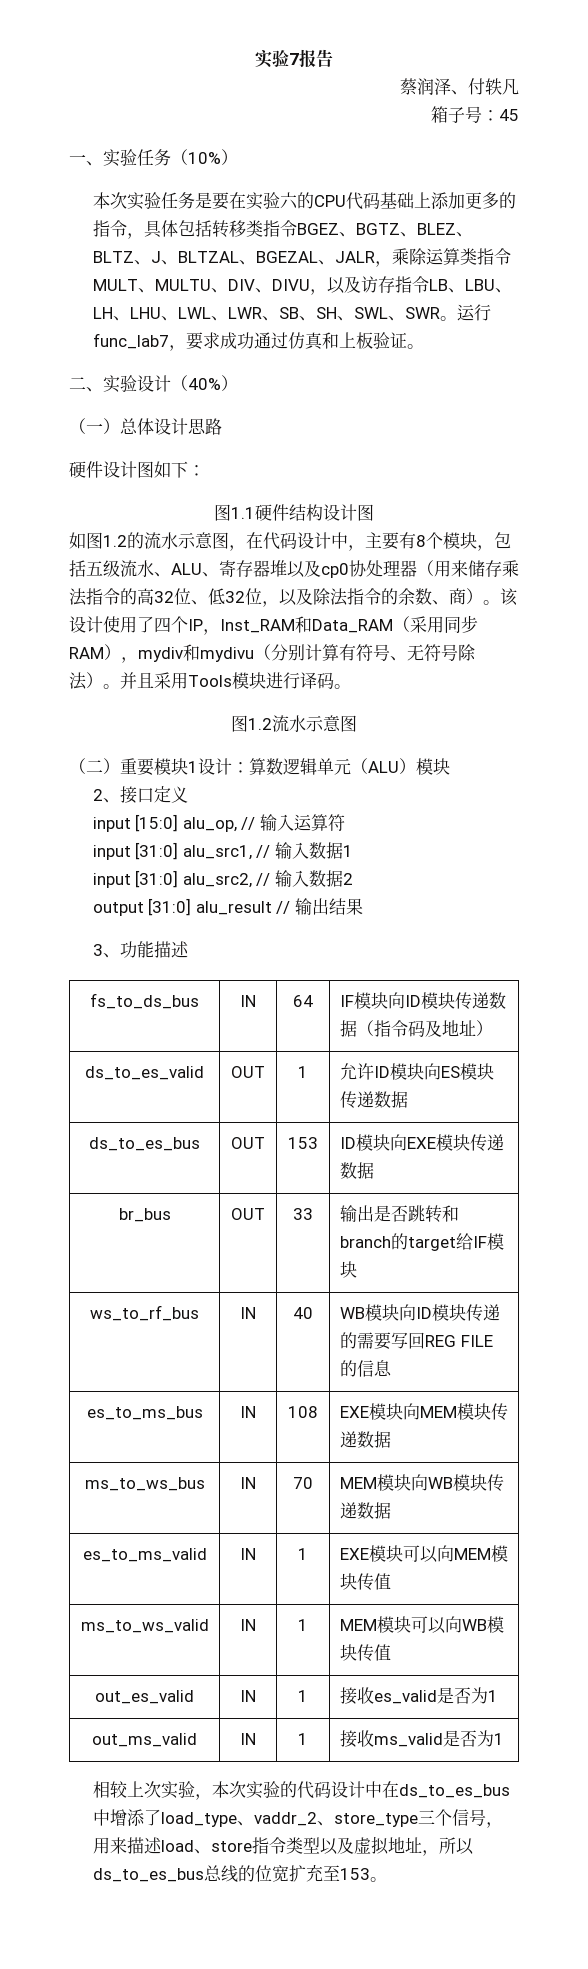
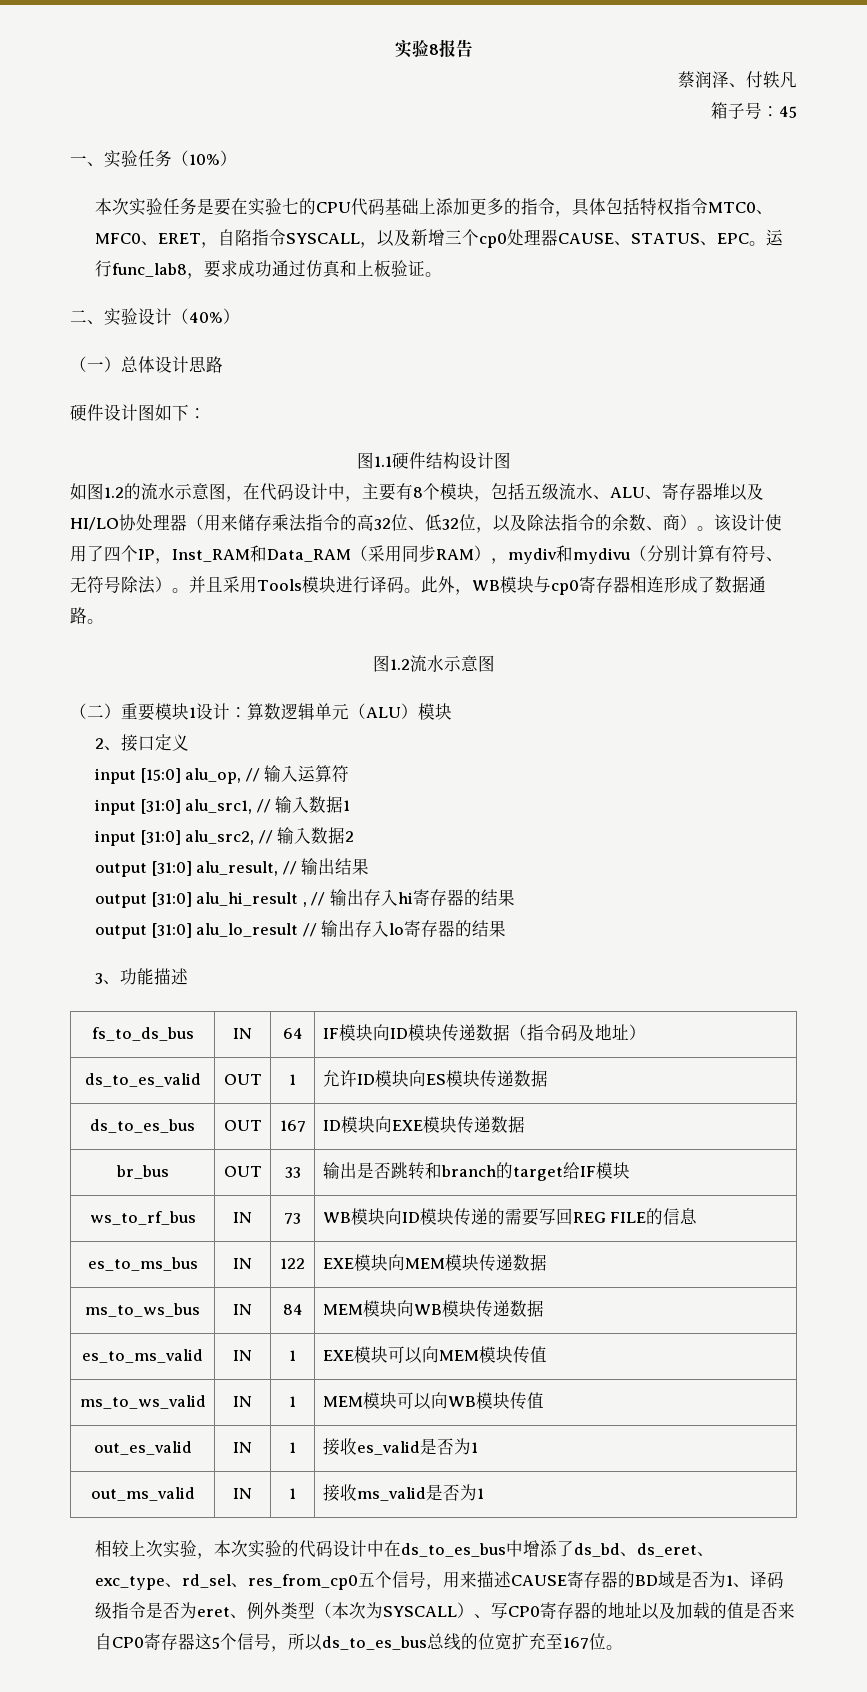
- 实验7报告
+ 实验8报告
- 本次实验任务是要在实验六的CPU代码基础上添加更多的指令，具体包括转移类指令BGEZ、BGTZ、BLEZ、BLTZ、J、BLTZAL、BGEZAL、JALR，乘除运算类指令MULT、MULTU、DIV、DIVU，以及访存指令LB、LBU、LH、LHU、LWL、LWR、SB、SH、SWL、SWR。运行func_lab7，要求成功通过仿真和上板验证。
+ 本次实验任务是要在实验七的CPU代码基础上添加更多的指令，具体包括特权指令MTC0、MFC0、ERET，自陷指令SYSCALL，以及新增三个cp0处理器CAUSE、STATUS、EPC。运行func_lab8，要求成功通过仿真和上板验证。
- 如图1.2的流水示意图，在代码设计中，主要有8个模块，包括五级流水、ALU、寄存器堆以及cp0协处理器（用来储存乘法指令的高32位、低32位，以及除法指令的余数、商）。
+ 如图1.2的流水示意图，在代码设计中，主要有8个模块，包括五级流水、ALU、寄存器堆以及HI/LO协处理器（用来储存乘法指令的高32位、低32位，以及除法指令的余数、商）。
+ 此外，WB模块与cp0寄存器相连形成了数据通路。
- output [31:0] alu_result // 输出结果
+ output [31:0] alu_result, // 输出结果
+ output [31:0] alu_hi_result , // 输出存入hi寄存器的结果
+ output [31:0] alu_lo_result // 输出存入lo寄存器的结果
- ds_to_es_bus | OUT | 153 | ID模块向EXE模块传递数据
+ ds_to_es_bus | OUT | 167 | ID模块向EXE模块传递数据
- ws_to_rf_bus | IN | 40 | WB模块向ID模块传递的需要写回REG FILE的信息
+ ws_to_rf_bus | IN | 73 | WB模块向ID模块传递的需要写回REG FILE的信息
- es_to_ms_bus | IN | 108 | EXE模块向MEM模块传递数据
+ es_to_ms_bus | IN | 122 | EXE模块向MEM模块传递数据
- ms_to_ws_bus | IN | 70 | MEM模块向WB模块传递数据
+ ms_to_ws_bus | IN | 84 | MEM模块向WB模块传递数据
- 相较上次实验，本次实验的代码设计中在ds_to_es_bus中增添了load_type、vaddr_2、store_type三个信号，用来描述load、store指令类型以及虚拟地址，所以ds_to_es_bus总线的位宽扩充至153。
+ 相较上次实验，本次实验的代码设计中在ds_to_es_bus中增添了ds_bd、ds_eret、exc_type、rd_sel、res_from_cp0五个信号，用来描述CAUSE寄存器的BD域是否为1、译码级指令是否为eret、例外类型（本次为SYSCALL）、写CP0寄存器的地址以及加载的值是否来自CP0寄存器这5个信号，所以ds_to_es_bus总线的位宽扩充至167位。

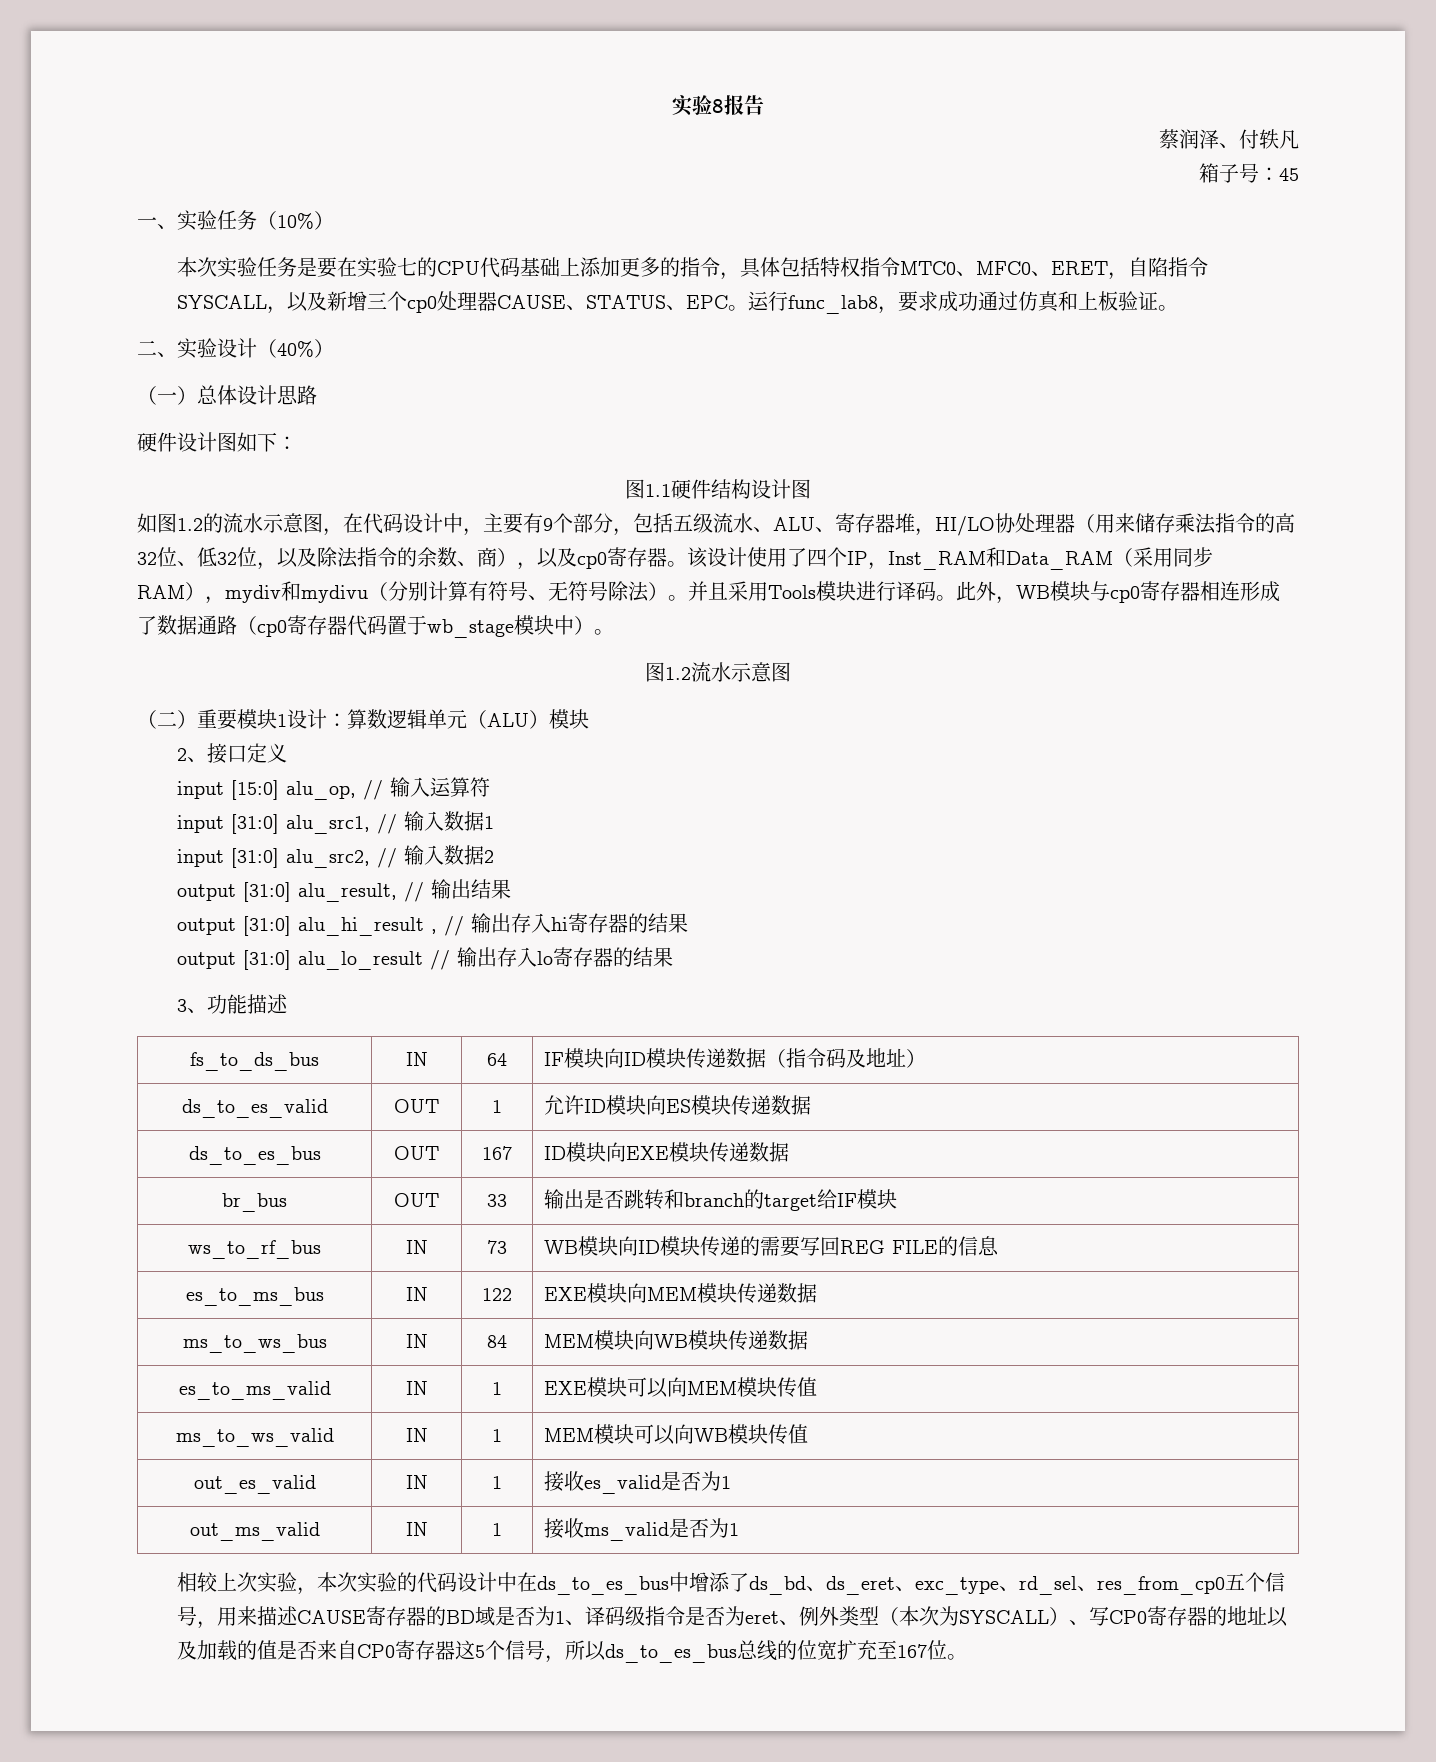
- 如图1.2的流水示意图，在代码设计中，主要有8个模块，包括五级流水、ALU、寄存器堆以及HI/LO协处理器（用来储存乘法指令的高32位、低32位，以及除法指令的余数、商）。
+ 如图1.2的流水示意图，在代码设计中，主要有9个部分，包括五级流水、ALU、寄存器堆，HI/LO协处理器（用来储存乘法指令的高32位、低32位，以及除法指令的余数、商），以及cp0寄存器。
- 此外，WB模块与cp0寄存器相连形成了数据通路。
+ 此外，WB模块与cp0寄存器相连形成了数据通路（cp0寄存器代码置于wb_stage模块中）。

